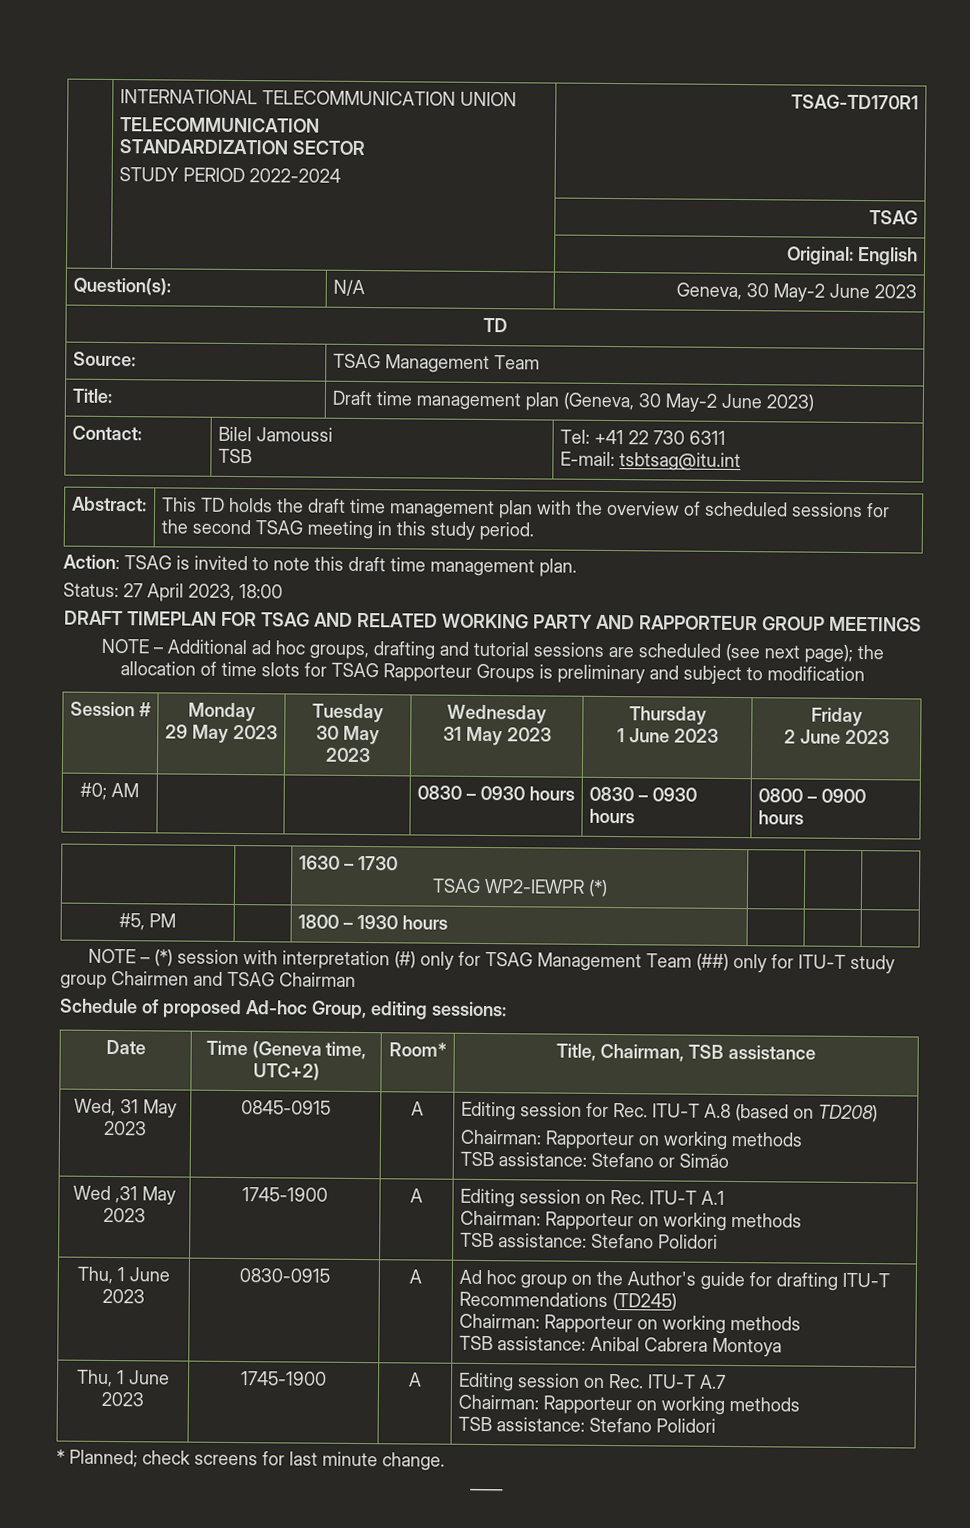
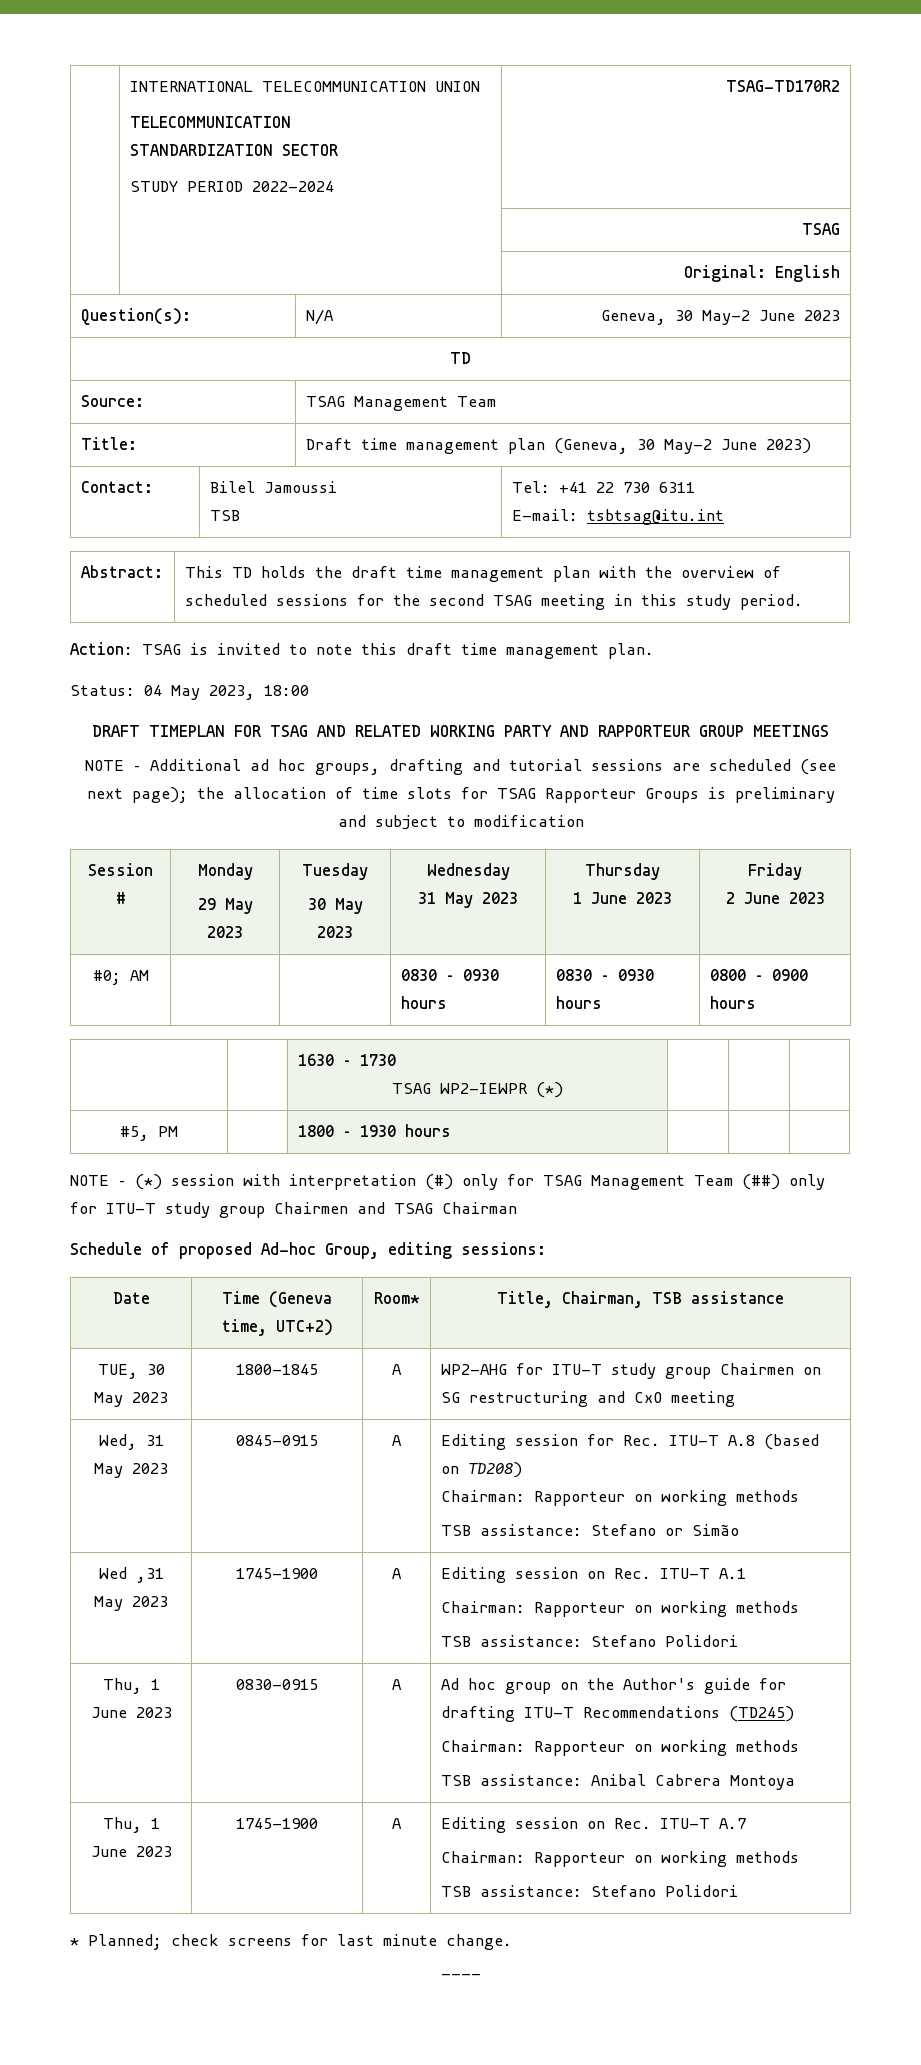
  | INTERNATIONAL TELECOMMUNICATION UNION
  TELECOMMUNICATION
  STANDARDIZATION SECTOR
- STUDY PERIOD 2022-2024 | TSAG-TD170R1
+ STUDY PERIOD 2022-2024 | TSAG-TD170R2
- Status: 27 April 2023, 18:00
+ Status: 04 May 2023, 18:00
+ TUE, 30 May 2023 | 1800-1845 | A | WP2-AHG for ITU-T study group Chairmen on SG restructuring and CxO meeting

